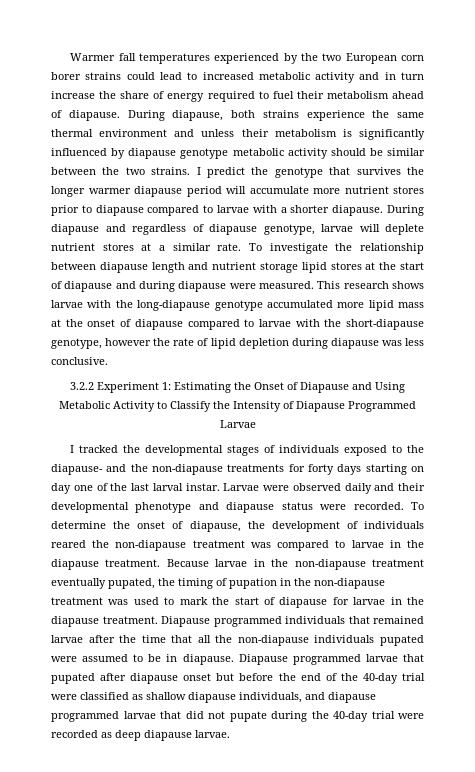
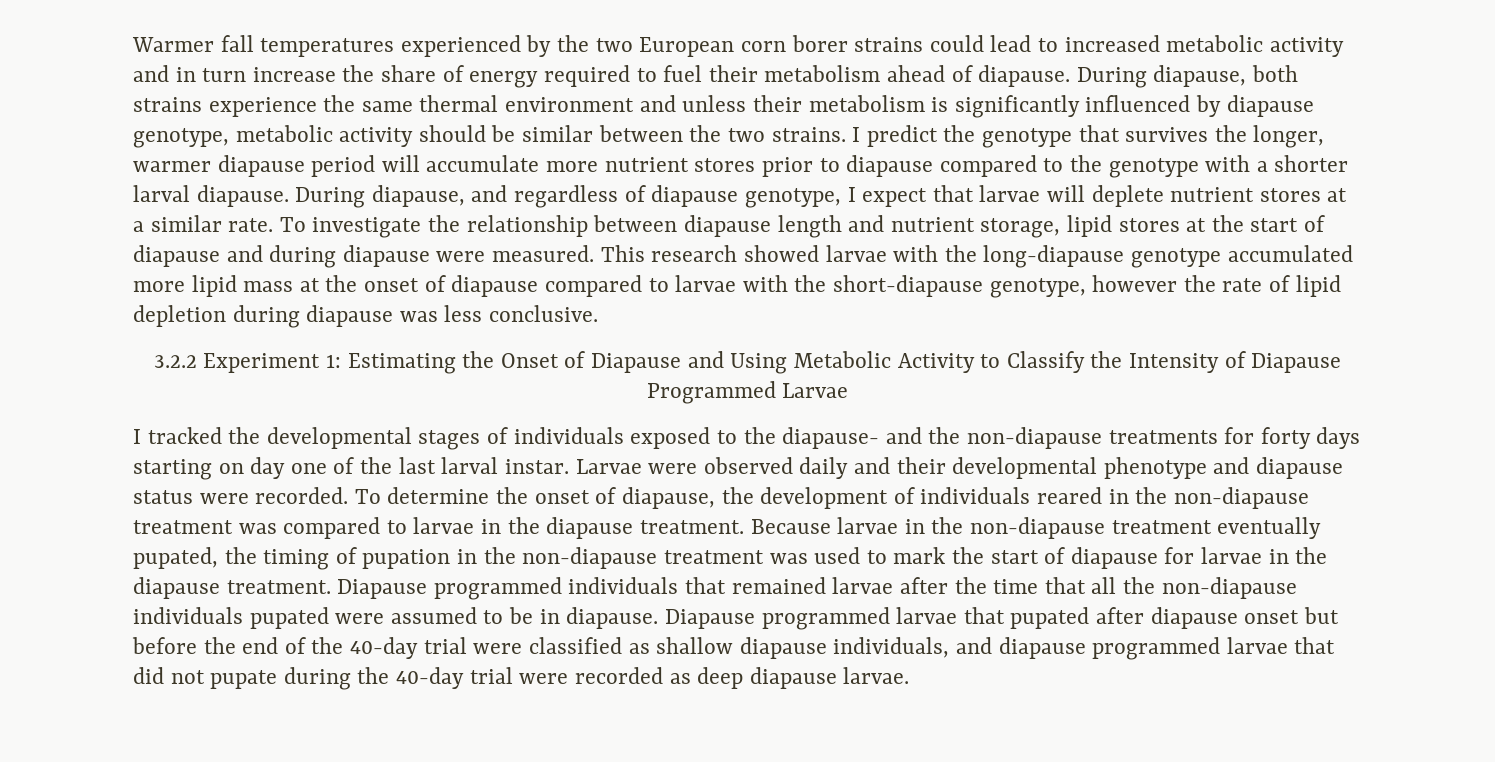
- During diapause, both strains experience the same thermal environment and unless their metabolism is significantly influenced by diapause genotype metabolic activity should be similar between the two strains.
+ During diapause, both strains experience the same thermal environment and unless their metabolism is significantly influenced by diapause genotype, metabolic activity should be similar between the two strains.
- I predict the genotype that survives the longer warmer diapause period will accumulate more nutrient stores prior to diapause compared to larvae with a shorter diapause. During diapause and regardless of diapause genotype, larvae will deplete nutrient stores at a similar rate.
+ I predict the genotype that survives the longer, warmer diapause period will accumulate more nutrient stores prior to diapause compared to the genotype with a shorter larval diapause. During diapause, and regardless of diapause genotype, I expect that larvae will deplete nutrient stores at a similar rate.
- To investigate the relationship between diapause length and nutrient storage lipid stores at the start of diapause and during diapause were measured.
+ To investigate the relationship between diapause length and nutrient storage, lipid stores at the start of diapause and during diapause were measured.
- This research shows larvae with the long-diapause genotype accumulated more lipid mass at the onset of diapause compared to larvae with the short-diapause genotype, however the rate of lipid depletion during diapause was less conclusive.
+ This research showed larvae with the long-diapause genotype accumulated more lipid mass at the onset of diapause compared to larvae with the short-diapause genotype, however the rate of lipid depletion during diapause was less conclusive.
- To determine the onset of diapause, the development of individuals reared the non-diapause treatment was compared to larvae in the diapause treatment.
+ To determine the onset of diapause, the development of individuals reared in the non-diapause treatment was compared to larvae in the diapause treatment.

